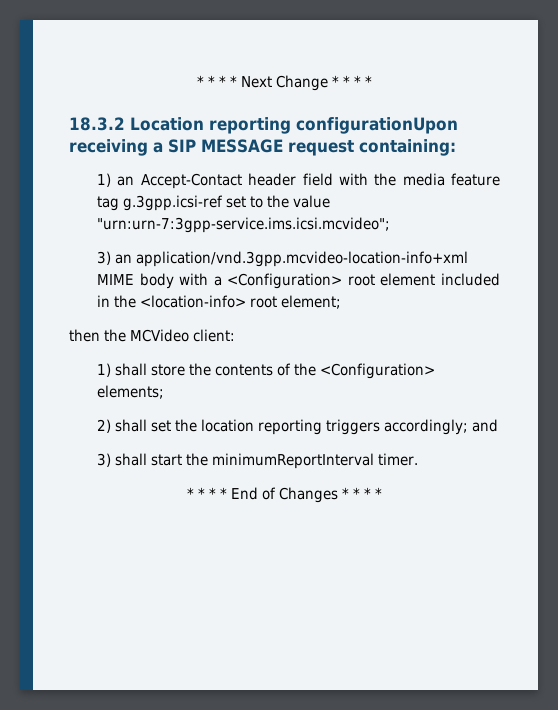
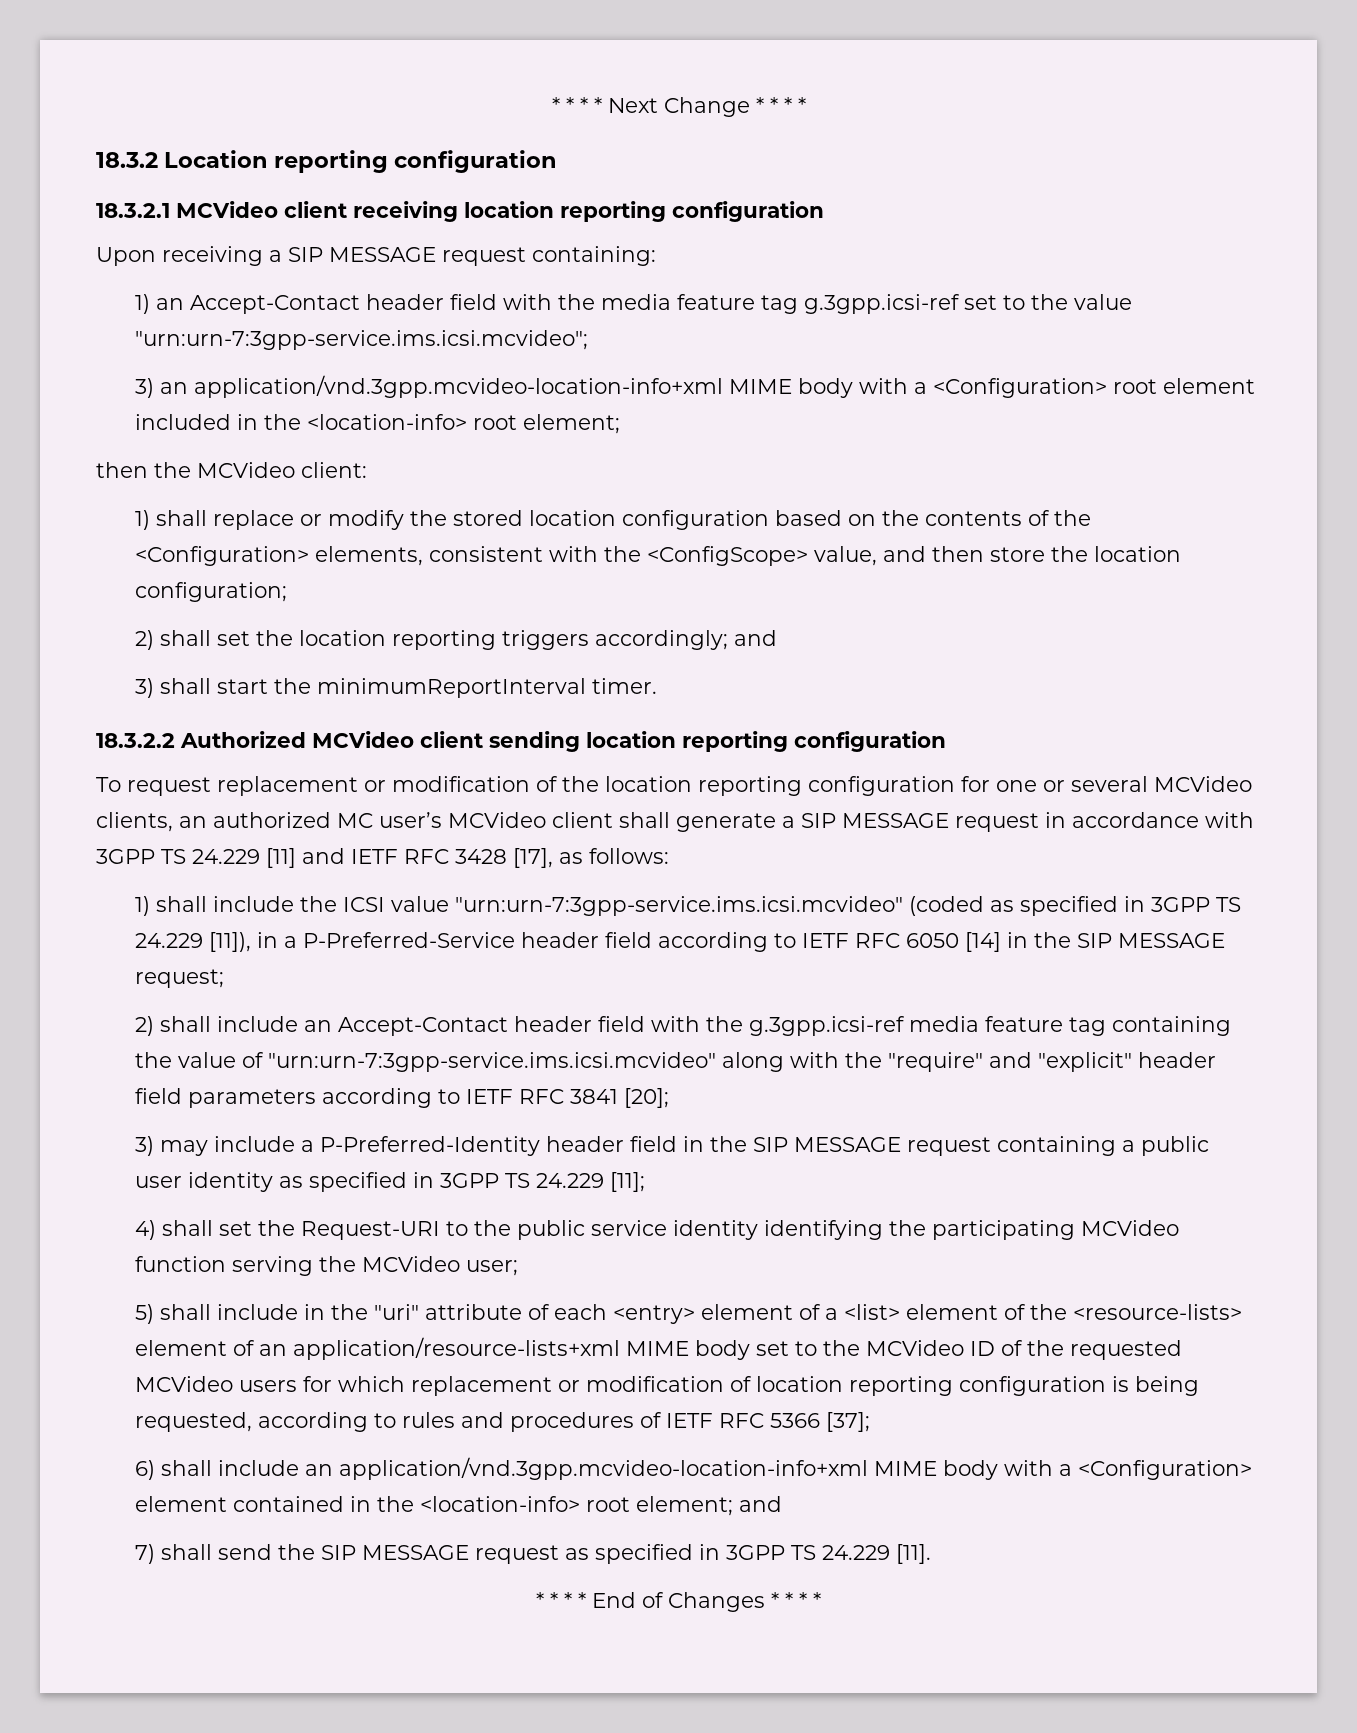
- 18.3.2 Location reporting configurationUpon receiving a SIP MESSAGE request containing:
+ 18.3.2 Location reporting configuration
+ 18.3.2.1 MCVideo client receiving location reporting configuration
+ Upon receiving a SIP MESSAGE request containing:
- 1) shall store the contents of the <Configuration> elements;
+ 1) shall replace or modify the stored location configuration based on the contents of the <Configuration> elements, consistent with the <ConfigScope> value, and then store the location configuration;
+ 18.3.2.2 Authorized MCVideo client sending location reporting configuration
+ To request replacement or modification of the location reporting configuration for one or several MCVideo clients, an authorized MC user’s MCVideo client shall generate a SIP MESSAGE request in accordance with 3GPP TS 24.229 [11] and IETF RFC 3428 [17], as follows:
+ 1) shall include the ICSI value "urn:urn-7:3gpp-service.ims.icsi.mcvideo" (coded as specified in 3GPP TS 24.229 [11]), in a P-Preferred-Service header field according to IETF RFC 6050 [14] in the SIP MESSAGE request;
+ 2) shall include an Accept-Contact header field with the g.3gpp.icsi-ref media feature tag containing the value of "urn:urn-7:3gpp-service.ims.icsi.mcvideo" along with the "require" and "explicit" header field parameters according to IETF RFC 3841 [20];
+ 3) may include a P-Preferred-Identity header field in the SIP MESSAGE request containing a public user identity as specified in 3GPP TS 24.229 [11];
+ 4) shall set the Request-URI to the public service identity identifying the participating MCVideo function serving the MCVideo user;
+ 5) shall include in the "uri" attribute of each <entry> element of a <list> element of the <resource-lists> element of an application/resource-lists+xml MIME body set to the MCVideo ID of the requested MCVideo users for which replacement or modification of location reporting configuration is being requested, according to rules and procedures of IETF RFC 5366 [37];
+ 6) shall include an application/vnd.3gpp.mcvideo-location-info+xml MIME body with a <Configuration> element contained in the <location-info> root element; and
+ 7) shall send the SIP MESSAGE request as specified in 3GPP TS 24.229 [11].

